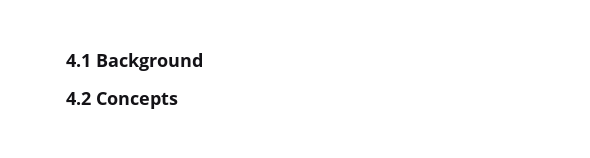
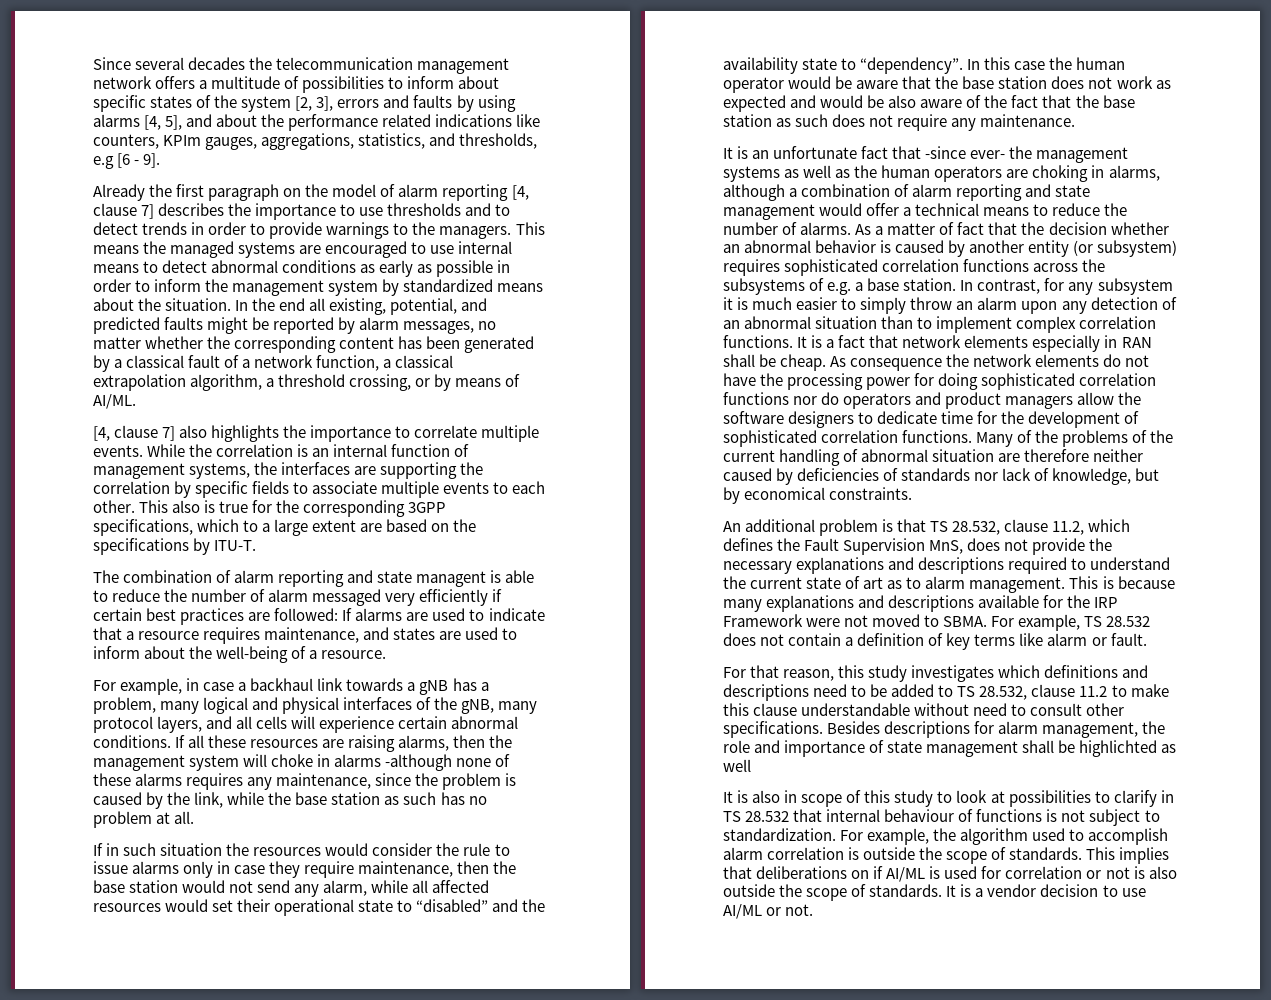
- 4.1 Background
- 4.2 Concepts
+ Since several decades the telecommunication management network offers a multitude of possibilities to inform about specific states of the system [2, 3], errors and faults by using alarms [4, 5], and about the performance related indications like counters, KPIm gauges, aggregations, statistics, and thresholds, e.g [6 - 9].
+ Already the first paragraph on the model of alarm reporting [4, clause 7] describes the importance to use thresholds and to detect trends in order to provide warnings to the managers. This means the managed systems are encouraged to use internal means to detect abnormal conditions as early as possible in order to inform the management system by standardized means about the situation. In the end all existing, potential, and predicted faults might be reported by alarm messages, no matter whether the corresponding content has been generated by a classical fault of a network function, a classical extrapolation algorithm, a threshold crossing, or by means of AI/ML.
+ [4, clause 7] also highlights the importance to correlate multiple events. While the correlation is an internal function of management systems, the interfaces are supporting the correlation by specific fields to associate multiple events to each other. This also is true for the corresponding 3GPP specifications, which to a large extent are based on the specifications by ITU-T.
+ The combination of alarm reporting and state managent is able to reduce the number of alarm messaged very efficiently if certain best practices are followed: If alarms are used to indicate that a resource requires maintenance, and states are used to inform about the well-being of a resource.
+ For example, in case a backhaul link towards a gNB has a problem, many logical and physical interfaces of the gNB, many protocol layers, and all cells will experience certain abnormal conditions. If all these resources are raising alarms, then the management system will choke in alarms -although none of these alarms requires any maintenance, since the problem is caused by the link, while the base station as such has no problem at all.
+ If in such situation the resources would consider the rule to issue alarms only in case they require maintenance, then the base station would not send any alarm, while all affected resources would set their operational state to “disabled” and the availability state to “dependency”. In this case the human operator would be aware that the base station does not work as expected and would be also aware of the fact that the base station as such does not require any maintenance.
+ It is an unfortunate fact that -since ever- the management systems as well as the human operators are choking in alarms, although a combination of alarm reporting and state management would offer a technical means to reduce the number of alarms. As a matter of fact that the decision whether an abnormal behavior is caused by another entity (or subsystem) requires sophisticated correlation functions across the subsystems of e.g. a base station. In contrast, for any subsystem it is much easier to simply throw an alarm upon any detection of an abnormal situation than to implement complex correlation functions. It is a fact that network elements especially in RAN shall be cheap. As consequence the network elements do not have the processing power for doing sophisticated correlation functions nor do operators and product managers allow the software designers to dedicate time for the development of sophisticated correlation functions. Many of the problems of the current handling of abnormal situation are therefore neither caused by deficiencies of standards nor lack of knowledge, but by economical constraints.
+ An additional problem is that TS 28.532, clause 11.2, which defines the Fault Supervision MnS, does not provide the necessary explanations and descriptions required to understand the current state of art as to alarm management. This is because many explanations and descriptions available for the IRP Framework were not moved to SBMA. For example, TS 28.532 does not contain a definition of key terms like alarm or fault.
+ For that reason, this study investigates which definitions and descriptions need to be added to TS 28.532, clause 11.2 to make this clause understandable without need to consult other specifications. Besides descriptions for alarm management, the role and importance of state management shall be highlichted as well
+ It is also in scope of this study to look at possibilities to clarify in TS 28.532 that internal behaviour of functions is not subject to standardization. For example, the algorithm used to accomplish alarm correlation is outside the scope of standards. This implies that deliberations on if AI/ML is used for correlation or not is also outside the scope of standards. It is a vendor decision to use AI/ML or not.

